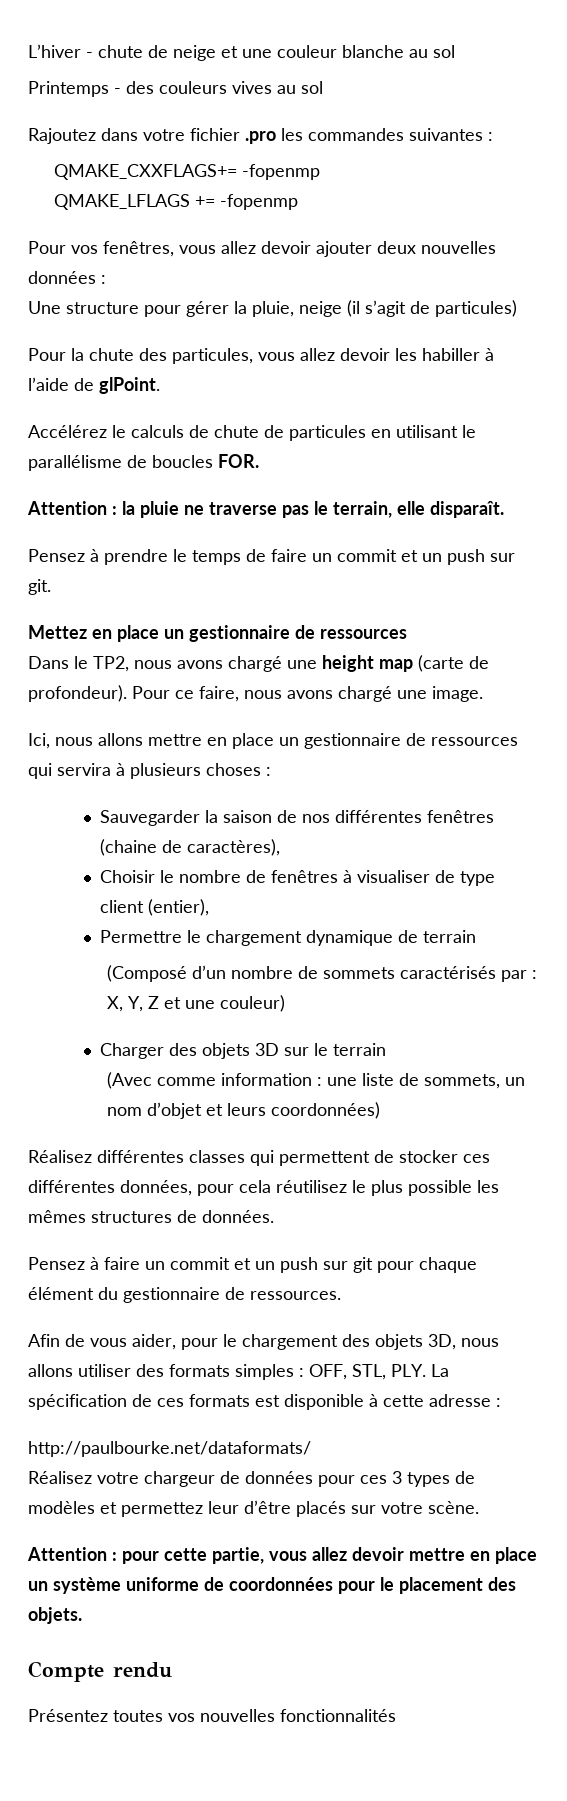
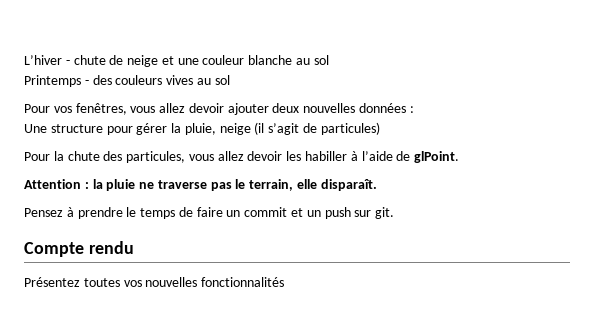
- Rajoutez dans votre fichier .pro les commandes suivantes :
- QMAKE_CXXFLAGS+= -fopenmp
- QMAKE_LFLAGS += -fopenmp
- Accélérez le calculs de chute de particules en utilisant le parallélisme de boucles FOR.
- Mettez en place un gestionnaire de ressources
- Dans le TP2, nous avons chargé une height map (carte de profondeur). Pour ce faire, nous avons chargé une image.
- Ici, nous allons mettre en place un gestionnaire de ressources qui servira à plusieurs choses :
- Sauvegarder la saison de nos différentes fenêtres (chaine de caractères),
- Choisir le nombre de fenêtres à visualiser de type client (entier),
- Permettre le chargement dynamique de terrain
- (Composé d’un nombre de sommets caractérisés par : X, Y, Z et une couleur)
- Charger des objets 3D sur le terrain
- (Avec comme information : une liste de sommets, un nom d’objet et leurs coordonnées)
- Réalisez différentes classes qui permettent de stocker ces différentes données, pour cela réutilisez le plus possible les mêmes structures de données.
- Pensez à faire un commit et un push sur git pour chaque élément du gestionnaire de ressources.
- Afin de vous aider, pour le chargement des objets 3D, nous allons utiliser des formats simples : OFF, STL, PLY. La spécification de ces formats est disponible à cette adresse :
- http://paulbourke.net/dataformats/
- Réalisez votre chargeur de données pour ces 3 types de modèles et permettez leur d’être placés sur votre scène.
- Attention : pour cette partie, vous allez devoir mettre en place un système uniforme de coordonnées pour le placement des objets.

